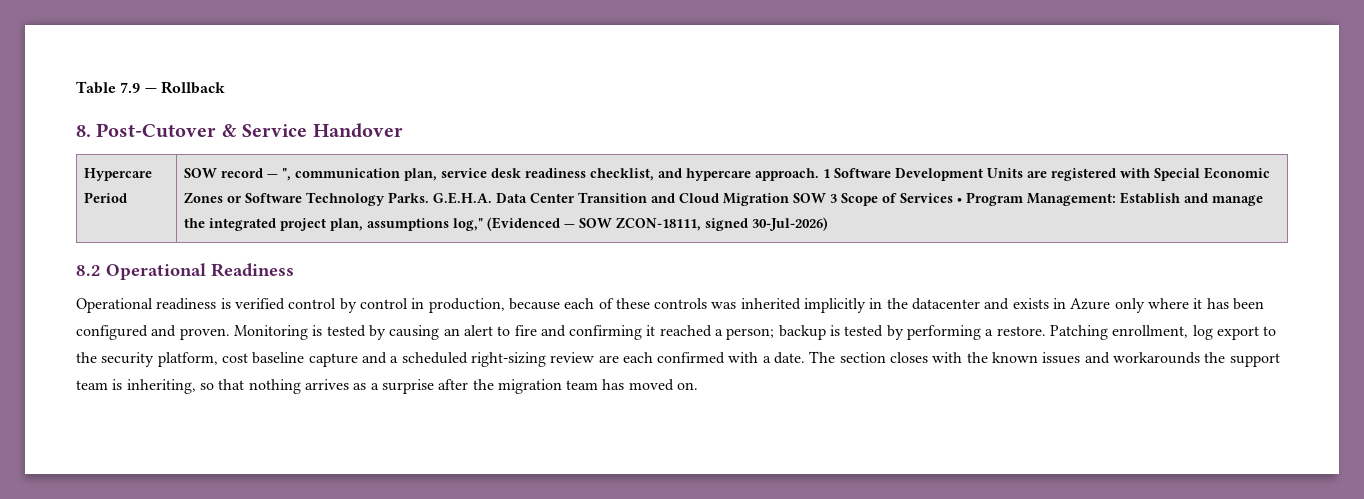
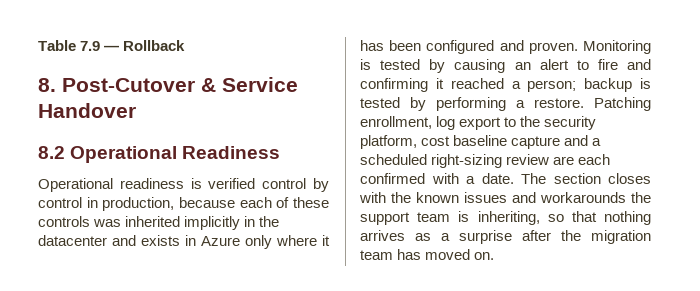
- Hypercare Period | SOW record — ", communication plan, service desk readiness checklist, and hypercare approach. 1 Software Development Units are registered with Special Economic Zones or Software Technology Parks. G.E.H.A. Data Center Transition and Cloud Migration SOW 3 Scope of Services • Program Management: Establish and manage the integrated project plan, assumptions log," (Evidenced — SOW ZCON-18111, signed 30-Jul-2026)

